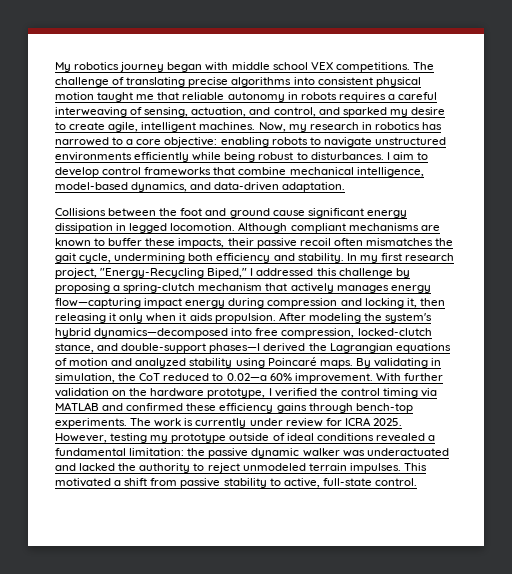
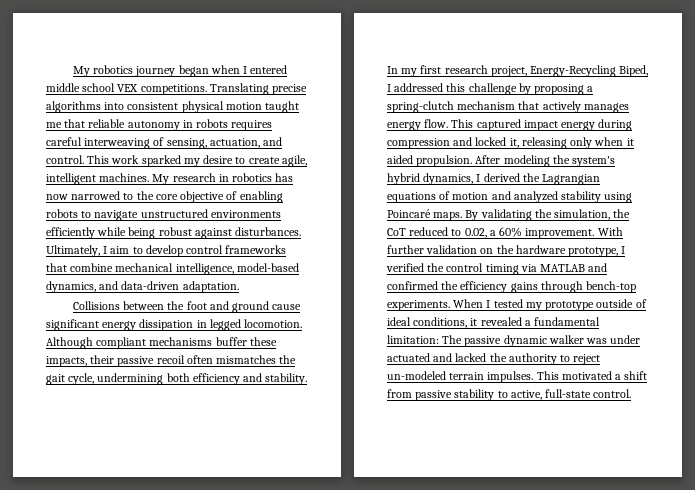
- My robotics journey began with middle school VEX competitions.
+ My robotics journey began when I entered middle school VEX competitions.
- The challenge of translating precise algorithms into consistent physical motion taught me that reliable autonomy in robots requires a careful interweaving of sensing, actuation, and control, and sparked my desire to create agile, intelligent machines.
+ Translating precise algorithms into consistent physical motion taught me that reliable autonomy in robots requires careful interweaving of sensing, actuation, and control. This work sparked my desire to create agile, intelligent machines.
- Now, my research in robotics has narrowed to a core objective: enabling robots to navigate unstructured environments efficiently while being robust to disturbances. I aim to develop control frameworks that combine mechanical intelligence, model-based dynamics, and data-driven adaptation.
+ My research in robotics has now narrowed to the core objective of enabling robots to navigate unstructured environments efficiently while being robust against disturbances. Ultimately, I aim to develop control frameworks that combine mechanical intelligence, model-based dynamics, and data-driven adaptation.
- Although compliant mechanisms are known to buffer these impacts, their passive recoil often mismatches the gait cycle, undermining both efficiency and stability.
+ Although compliant mechanisms buffer these impacts, their passive recoil often mismatches the gait cycle, undermining both efficiency and stability.
- In my first research project, "Energy-Recycling Biped," I addressed this challenge by proposing a spring-clutch mechanism that actively manages energy flow—capturing impact energy during compression and locking it, then releasing it only when it aids propulsion.
+ In my first research project, Energy-Recycling Biped, I addressed this challenge by proposing a spring-clutch mechanism that actively manages energy flow. This captured impact energy during compression and locked it, releasing only when it aided propulsion.
- After modeling the system's hybrid dynamics—decomposed into free compression, locked-clutch stance, and double-support phases—I derived the Lagrangian equations of motion and analyzed stability using Poincaré maps.
+ After modeling the system's hybrid dynamics, I derived the Lagrangian equations of motion and analyzed stability using Poincaré maps.
- By validating in simulation, the CoT reduced to 0.02—a 60% improvement.
+ By validating the simulation, the CoT reduced to 0.02, a 60% improvement.
- With further validation on the hardware prototype, I verified the control timing via MATLAB and confirmed these efficiency gains through bench-top experiments.
+ With further validation on the hardware prototype, I verified the control timing via MATLAB and confirmed the efficiency gains through bench-top experiments.
- The work is currently under review for ICRA 2025. However, testing my prototype outside of ideal conditions revealed a fundamental limitation: the passive dynamic walker was underactuated and lacked the authority to reject unmodeled terrain impulses.
+ When I tested my prototype outside of ideal conditions, it revealed a fundamental limitation: The passive dynamic walker was under actuated and lacked the authority to reject un-modeled terrain impulses.

